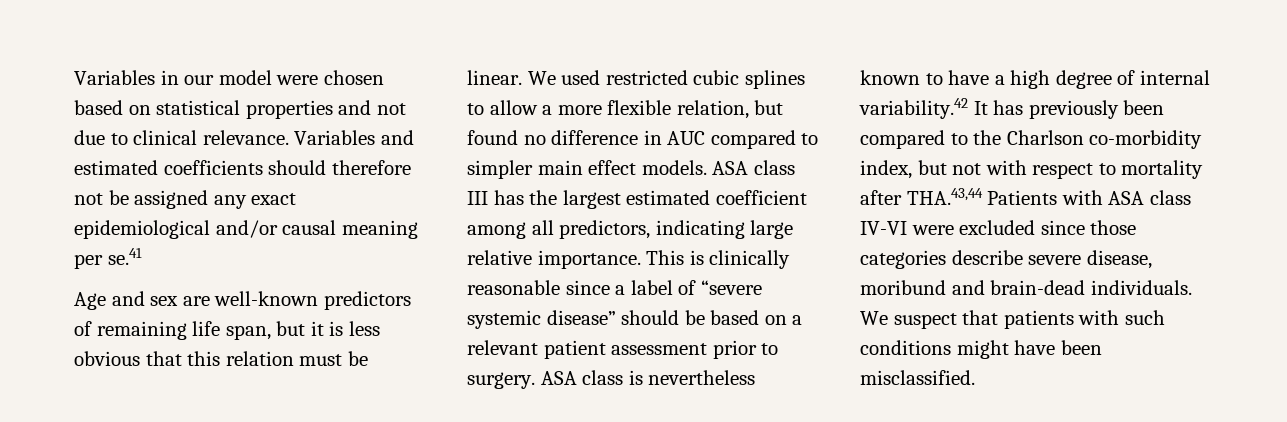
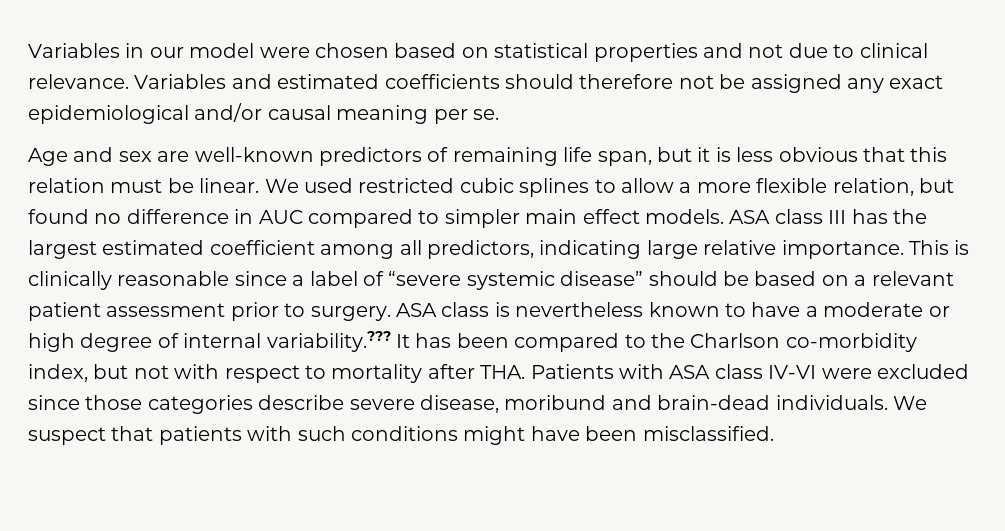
- Variables and estimated coefficients should therefore not be assigned any exact epidemiological and/or causal meaning per se.41
+ Variables and estimated coefficients should therefore not be assigned any exact epidemiological and/or causal meaning per se.
- ASA class is nevertheless known to have a high degree of internal variability.42 It has previously been compared to the Charlson co-morbidity index, but not with respect to mortality after THA.43,44 Patients with ASA class IV-VI were excluded since those categories describe severe disease, moribund and brain-dead individuals.
+ ASA class is nevertheless known to have a moderate or high degree of internal variability.??? It has been compared to the Charlson co-morbidity index, but not with respect to mortality after THA. Patients with ASA class IV-VI were excluded since those categories describe severe disease, moribund and brain-dead individuals.

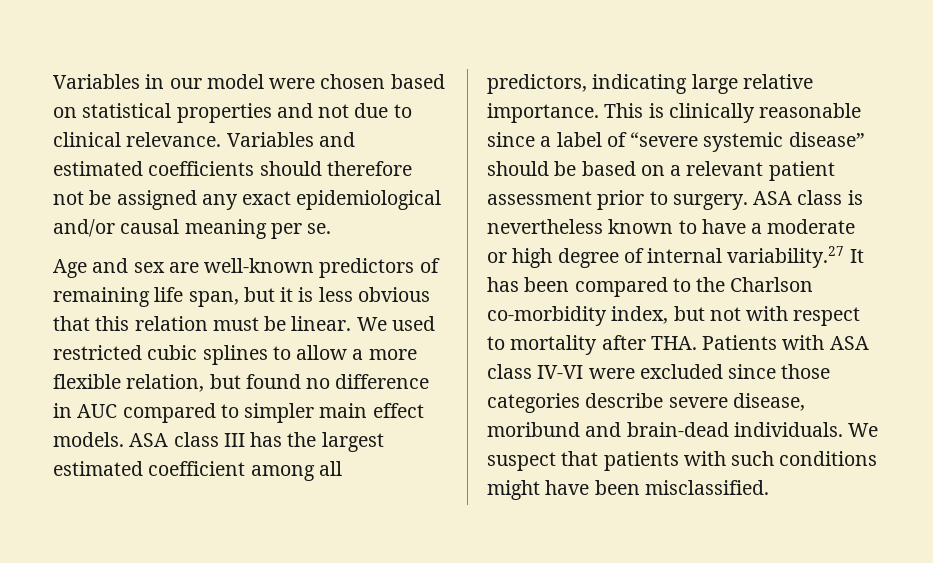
- ASA class is nevertheless known to have a moderate or high degree of internal variability.??? It has been compared to the Charlson co-morbidity index, but not with respect to mortality after THA. Patients with ASA class IV-VI were excluded since those categories describe severe disease, moribund and brain-dead individuals.
+ ASA class is nevertheless known to have a moderate or high degree of internal variability.27 It has been compared to the Charlson co-morbidity index, but not with respect to mortality after THA. Patients with ASA class IV-VI were excluded since those categories describe severe disease, moribund and brain-dead individuals.

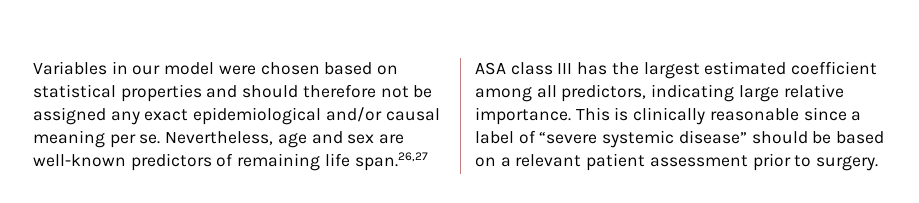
- Variables in our model were chosen based on statistical properties and not due to clinical relevance. Variables and estimated coefficients should therefore not be assigned any exact epidemiological and/or causal meaning per se.
- Age and sex are well-known predictors of remaining life span, but it is less obvious that this relation must be linear. We used restricted cubic splines to allow a more flexible relation, but found no difference in AUC compared to simpler main effect models. ASA class III has the largest estimated coefficient among all predictors, indicating large relative importance.
+ Variables in our model were chosen based on statistical properties and should therefore not be assigned any exact epidemiological and/or causal meaning per se. Nevertheless, age and sex are well-known predictors of remaining life span.26,27 ASA class III has the largest estimated coefficient among all predictors, indicating large relative importance.
- ASA class is nevertheless known to have a moderate or high degree of internal variability.27 It has been compared to the Charlson co-morbidity index, but not with respect to mortality after THA. Patients with ASA class IV-VI were excluded since those categories describe severe disease, moribund and brain-dead individuals. We suspect that patients with such conditions might have been misclassified.

